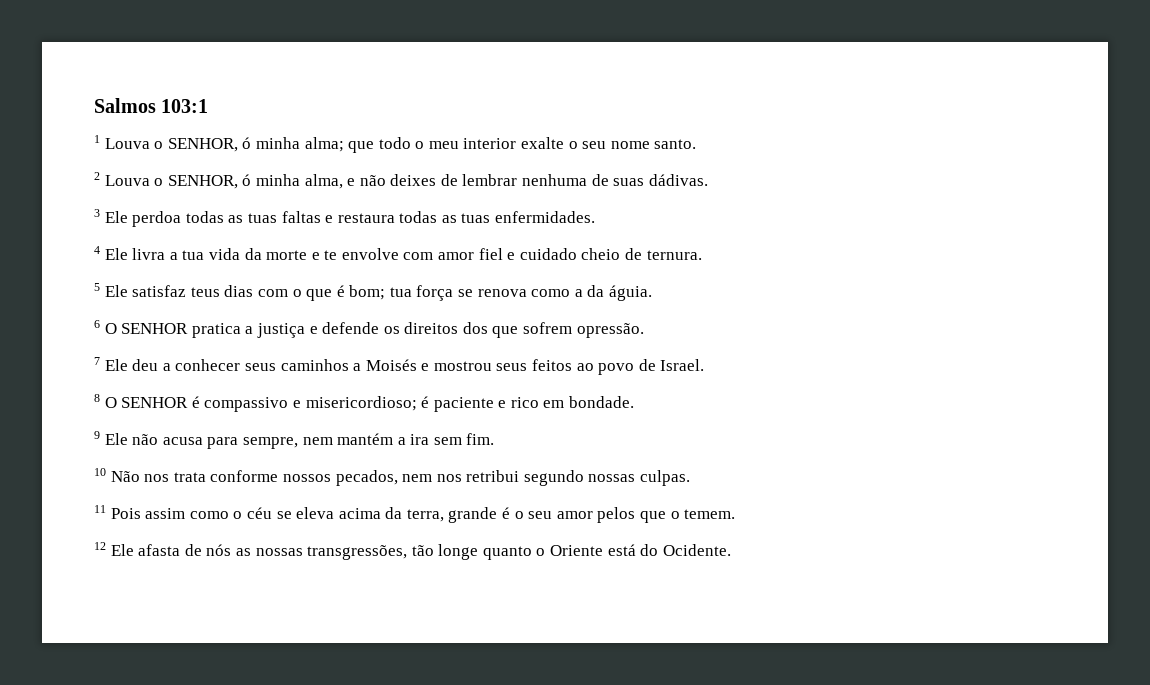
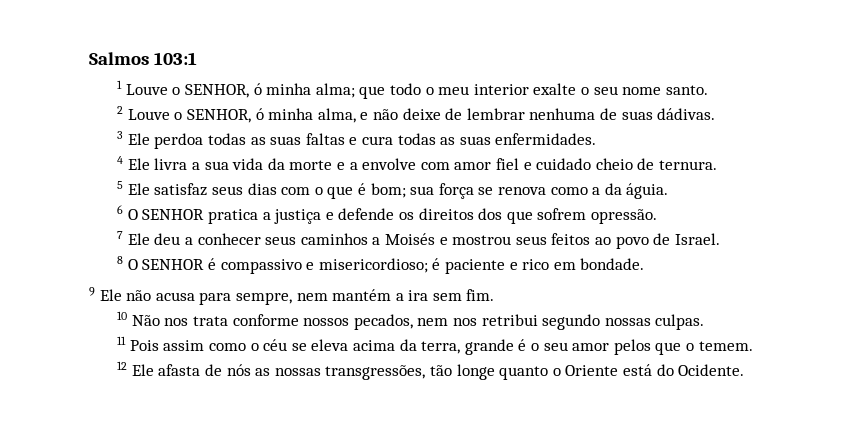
- 1 Louva o SENHOR, ó minha alma; que todo o meu interior exalte o seu nome santo.
+ 1 Louve o SENHOR, ó minha alma; que todo o meu interior exalte o seu nome santo.
- 2 Louva o SENHOR, ó minha alma, e não deixes de lembrar nenhuma de suas dádivas.
+ 2 Louve o SENHOR, ó minha alma, e não deixe de lembrar nenhuma de suas dádivas.
- 3 Ele perdoa todas as tuas faltas e restaura todas as tuas enfermidades.
+ 3 Ele perdoa todas as suas faltas e cura todas as suas enfermidades.
- 4 Ele livra a tua vida da morte e te envolve com amor fiel e cuidado cheio de ternura.
+ 4 Ele livra a sua vida da morte e a envolve com amor fiel e cuidado cheio de ternura.
- 5 Ele satisfaz teus dias com o que é bom; tua força se renova como a da águia.
+ 5 Ele satisfaz seus dias com o que é bom; sua força se renova como a da águia.

